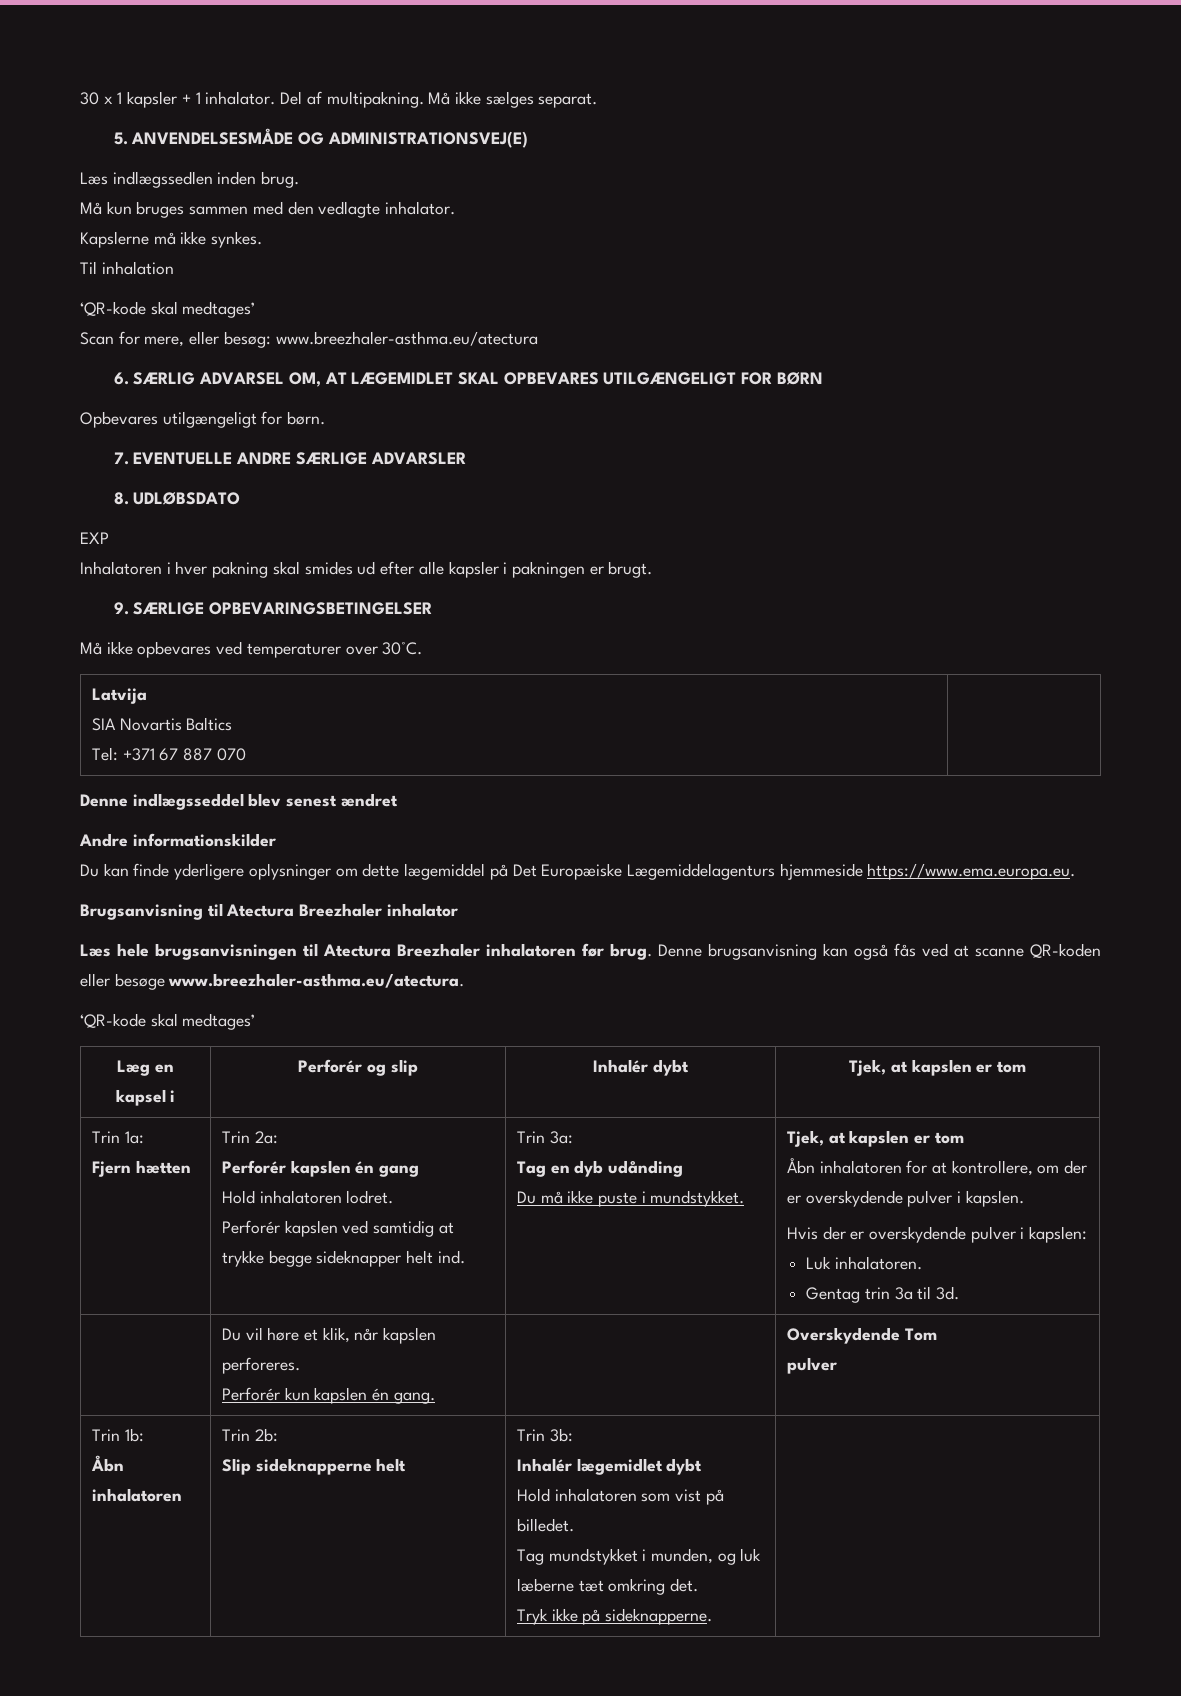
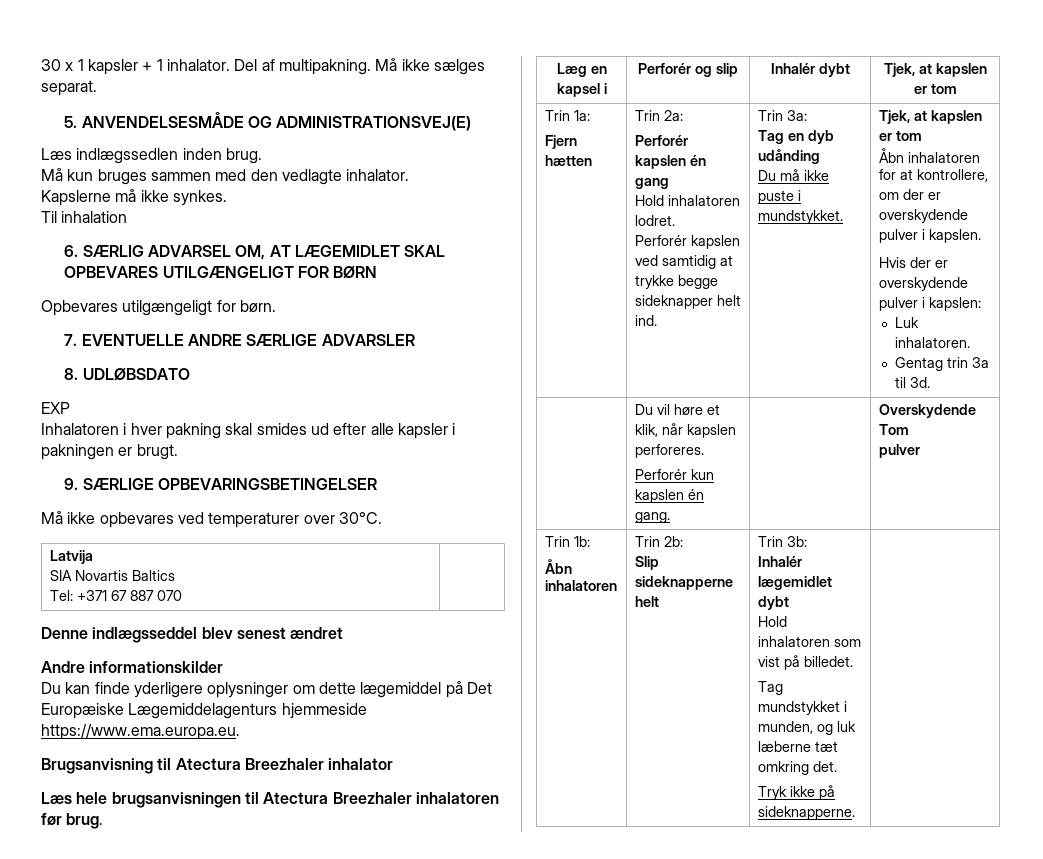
  Til inhalation
- ‘QR-kode skal medtages’
- Scan for mere, eller besøg: www.breezhaler-asthma.eu/atectura
- Denne brugsanvisning kan også fås ved at scanne QR-koden eller besøge www.breezhaler-asthma.eu/atectura.
- ‘QR-kode skal medtages’

